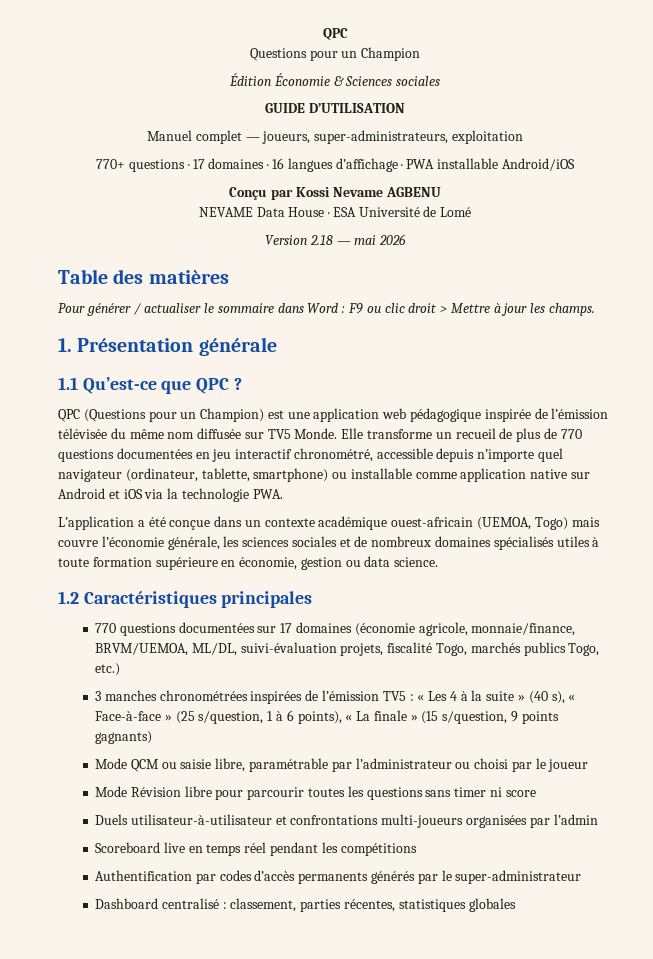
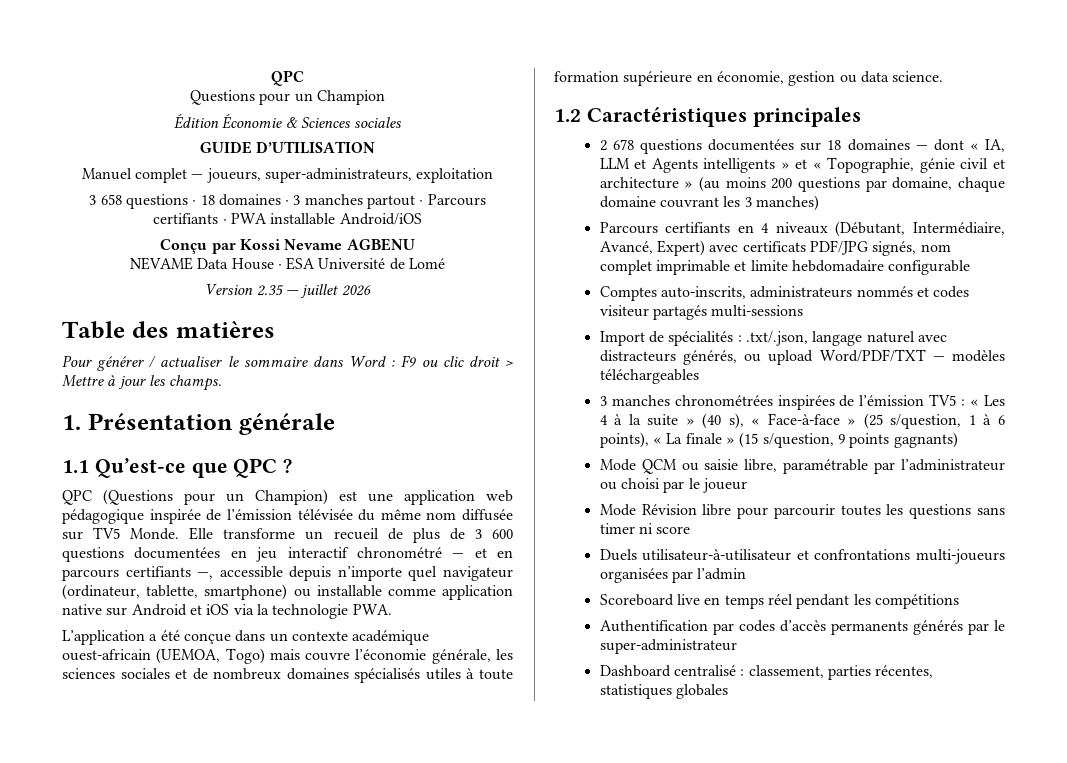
- 770+ questions · 17 domaines · 16 langues d’affichage · PWA installable Android/iOS
+ 3 658 questions · 18 domaines · 3 manches partout · Parcours certifiants · PWA installable Android/iOS
- Version 2.18 — mai 2026
+ Version 2.35 — juillet 2026
- Elle transforme un recueil de plus de 770 questions documentées en jeu interactif chronométré, accessible depuis n’importe quel navigateur (ordinateur, tablette, smartphone) ou installable comme application native sur Android et iOS via la technologie PWA.
+ Elle transforme un recueil de plus de 3 600 questions documentées en jeu interactif chronométré — et en parcours certifiants —, accessible depuis n’importe quel navigateur (ordinateur, tablette, smartphone) ou installable comme application native sur Android et iOS via la technologie PWA.
- 770 questions documentées sur 17 domaines (économie agricole, monnaie/finance, BRVM/UEMOA, ML/DL, suivi-évaluation projets, fiscalité Togo, marchés publics Togo, etc.)
+ 2 678 questions documentées sur 18 domaines — dont « IA, LLM et Agents intelligents » et « Topographie, génie civil et architecture » (au moins 200 questions par domaine, chaque domaine couvrant les 3 manches)
+ Parcours certifiants en 4 niveaux (Débutant, Intermédiaire, Avancé, Expert) avec certificats PDF/JPG signés, nom complet imprimable et limite hebdomadaire configurable
+ Comptes auto-inscrits, administrateurs nommés et codes visiteur partagés multi-sessions
+ Import de spécialités : .txt/.json, langage naturel avec distracteurs générés, ou upload Word/PDF/TXT — modèles téléchargeables

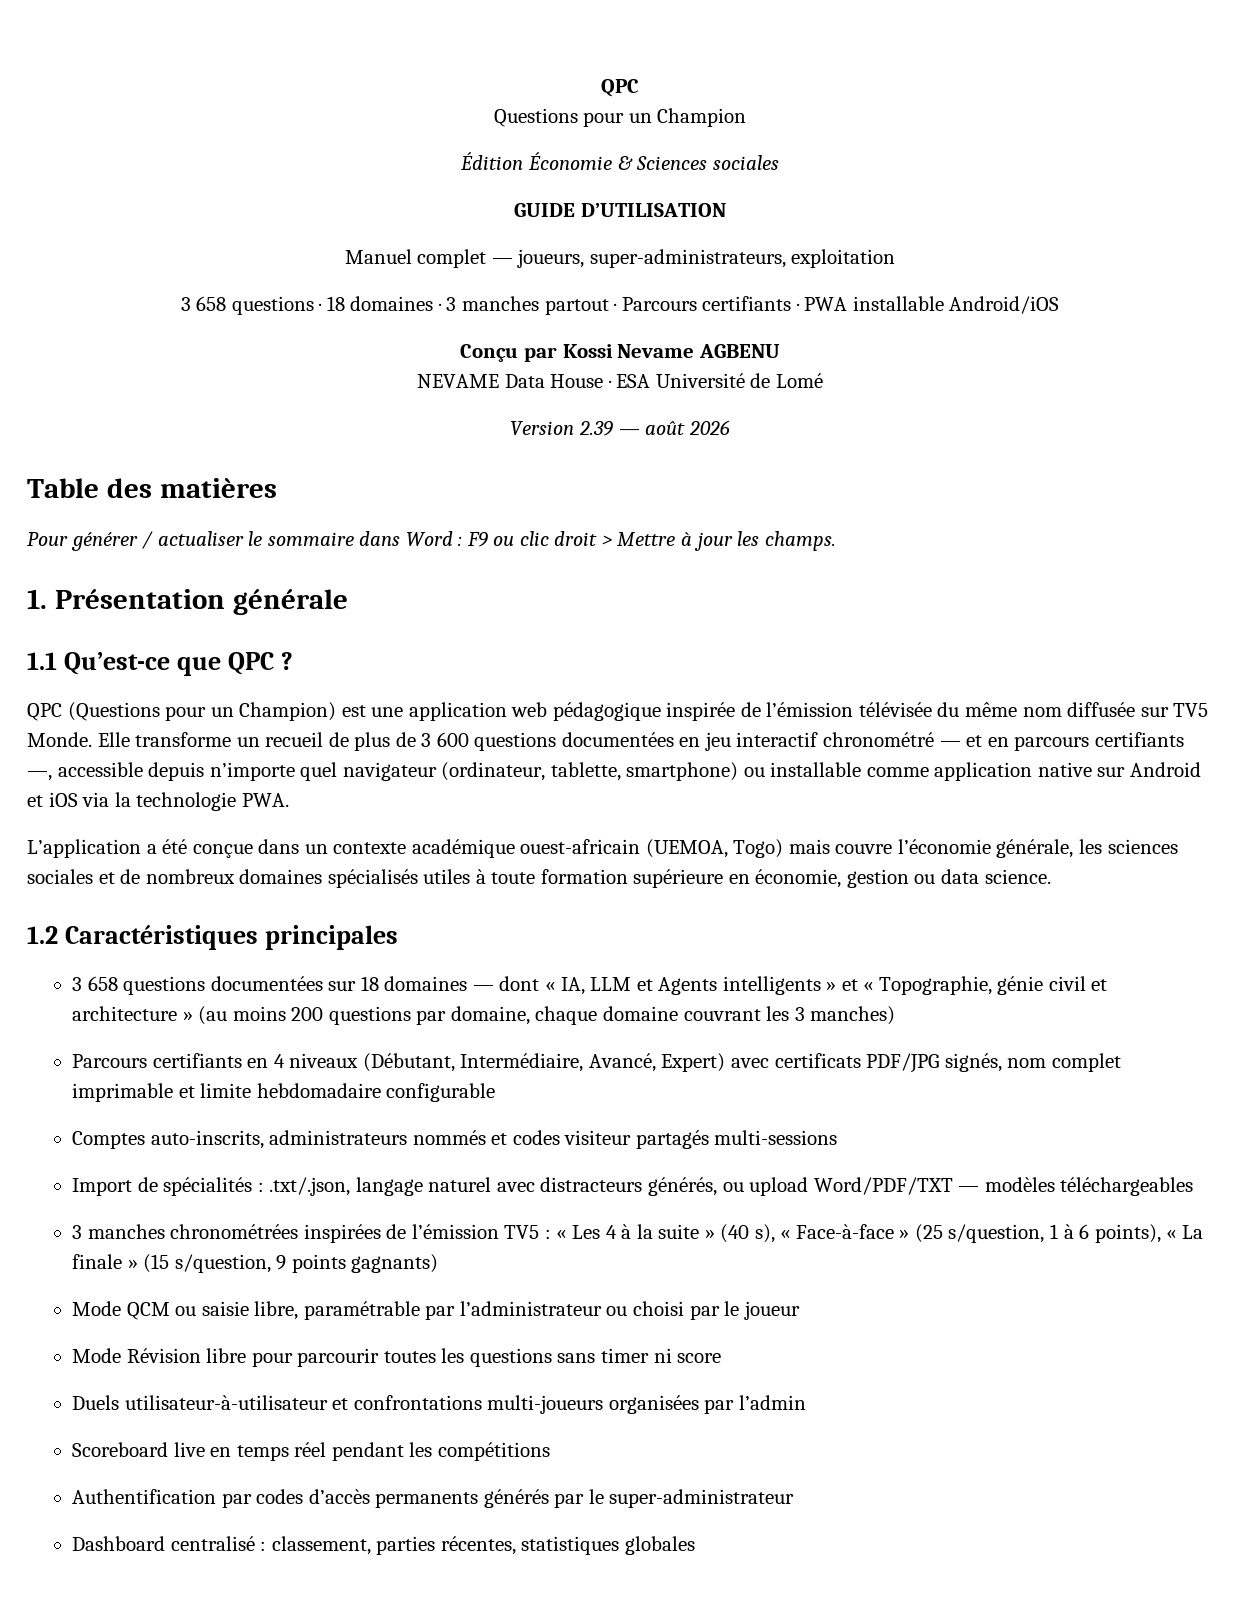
- Version 2.35 — juillet 2026
+ Version 2.39 — août 2026
- 2 678 questions documentées sur 18 domaines — dont « IA, LLM et Agents intelligents » et « Topographie, génie civil et architecture » (au moins 200 questions par domaine, chaque domaine couvrant les 3 manches)
+ 3 658 questions documentées sur 18 domaines — dont « IA, LLM et Agents intelligents » et « Topographie, génie civil et architecture » (au moins 200 questions par domaine, chaque domaine couvrant les 3 manches)

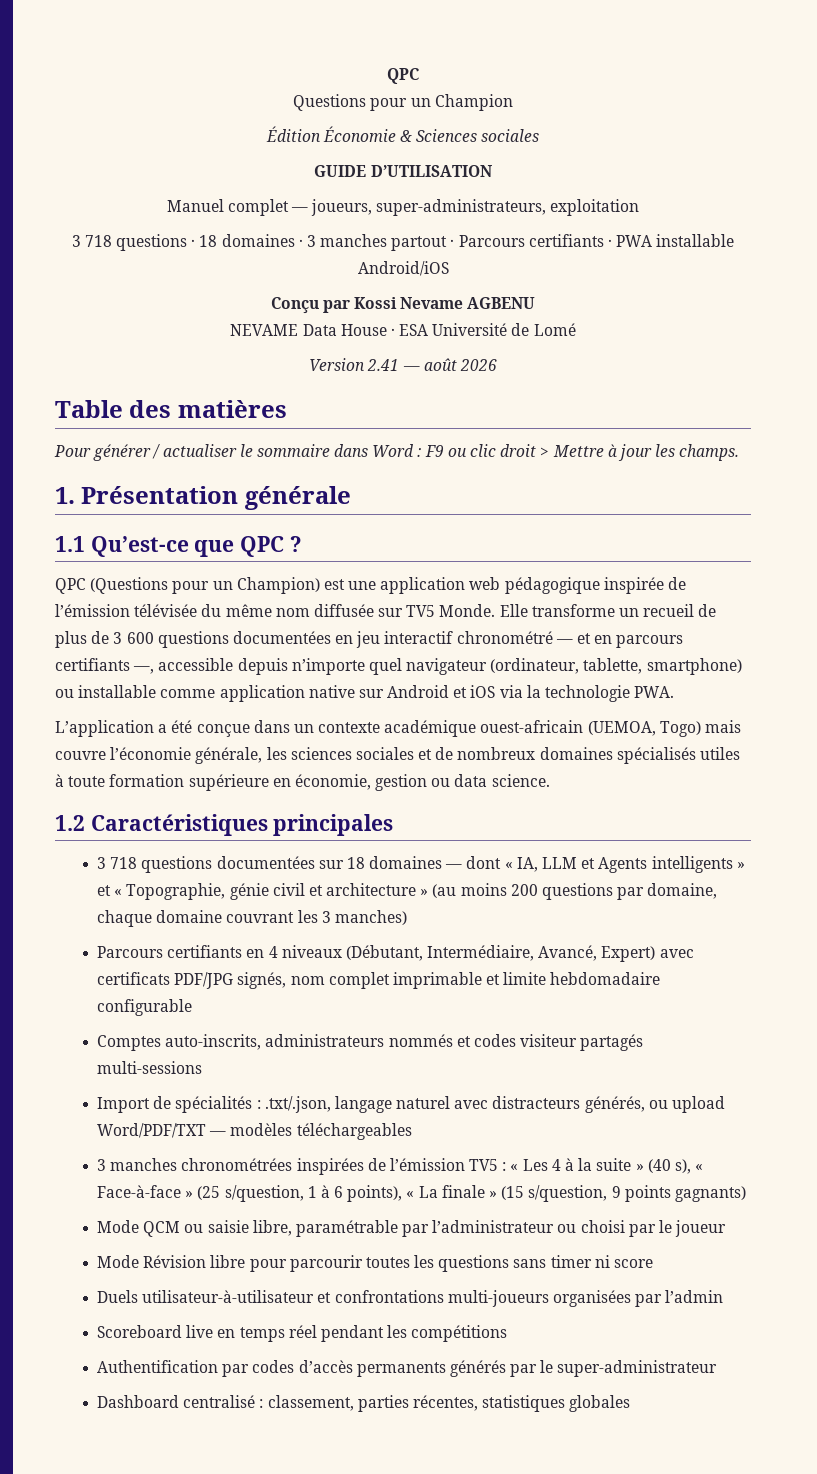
- 3 658 questions · 18 domaines · 3 manches partout · Parcours certifiants · PWA installable Android/iOS
+ 3 718 questions · 18 domaines · 3 manches partout · Parcours certifiants · PWA installable Android/iOS
- Version 2.39 — août 2026
+ Version 2.41 — août 2026
- 3 658 questions documentées sur 18 domaines — dont « IA, LLM et Agents intelligents » et « Topographie, génie civil et architecture » (au moins 200 questions par domaine, chaque domaine couvrant les 3 manches)
+ 3 718 questions documentées sur 18 domaines — dont « IA, LLM et Agents intelligents » et « Topographie, génie civil et architecture » (au moins 200 questions par domaine, chaque domaine couvrant les 3 manches)

